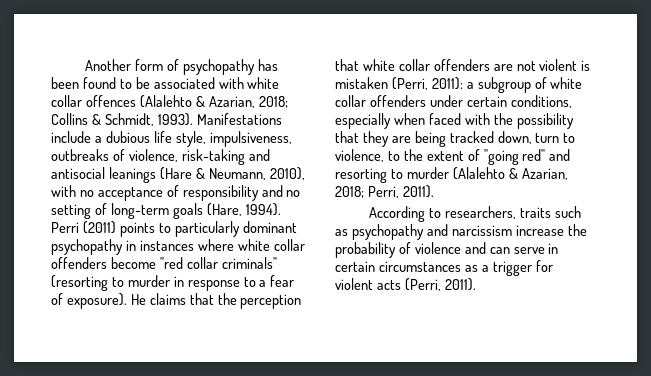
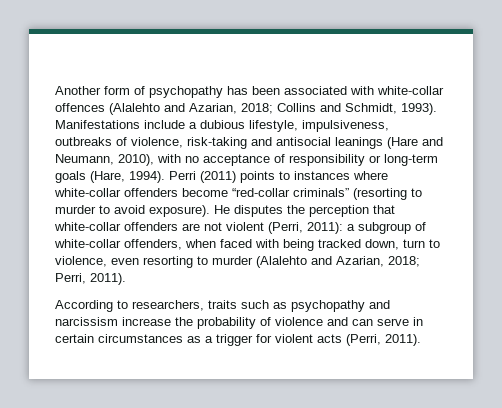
- Another form of psychopathy has been found to be associated with white collar offences (Alalehto & Azarian, 2018; Collins & Schmidt, 1993).
+ Another form of psychopathy has been associated with white-collar offences (Alalehto and Azarian, 2018; Collins and Schmidt, 1993).
- Manifestations include a dubious life style, impulsiveness, outbreaks of violence, risk-taking and antisocial leanings (Hare & Neumann, 2010), with no acceptance of responsibility and no setting of long-term goals (Hare, 1994).
+ Manifestations include a dubious lifestyle, impulsiveness, outbreaks of violence, risk-taking and antisocial leanings (Hare and Neumann, 2010), with no acceptance of responsibility or long-term goals (Hare, 1994).
- Perri (2011) points to particularly dominant psychopathy in instances where white collar offenders become "red collar criminals" (resorting to murder in response to a fear of exposure). He claims that the perception that white collar offenders are not violent is mistaken (Perri, 2011): a subgroup of white collar offenders under certain conditions, especially when faced with the possibility that they are being tracked down, turn to violence, to the extent of "going red" and resorting to murder (Alalehto & Azarian, 2018; Perri, 2011).
+ Perri (2011) points to instances where white-collar offenders become “red-collar criminals” (resorting to murder to avoid exposure). He disputes the perception that white-collar offenders are not violent (Perri, 2011): a subgroup of white-collar offenders, when faced with being tracked down, turn to violence, even resorting to murder (Alalehto and Azarian, 2018; Perri, 2011).

